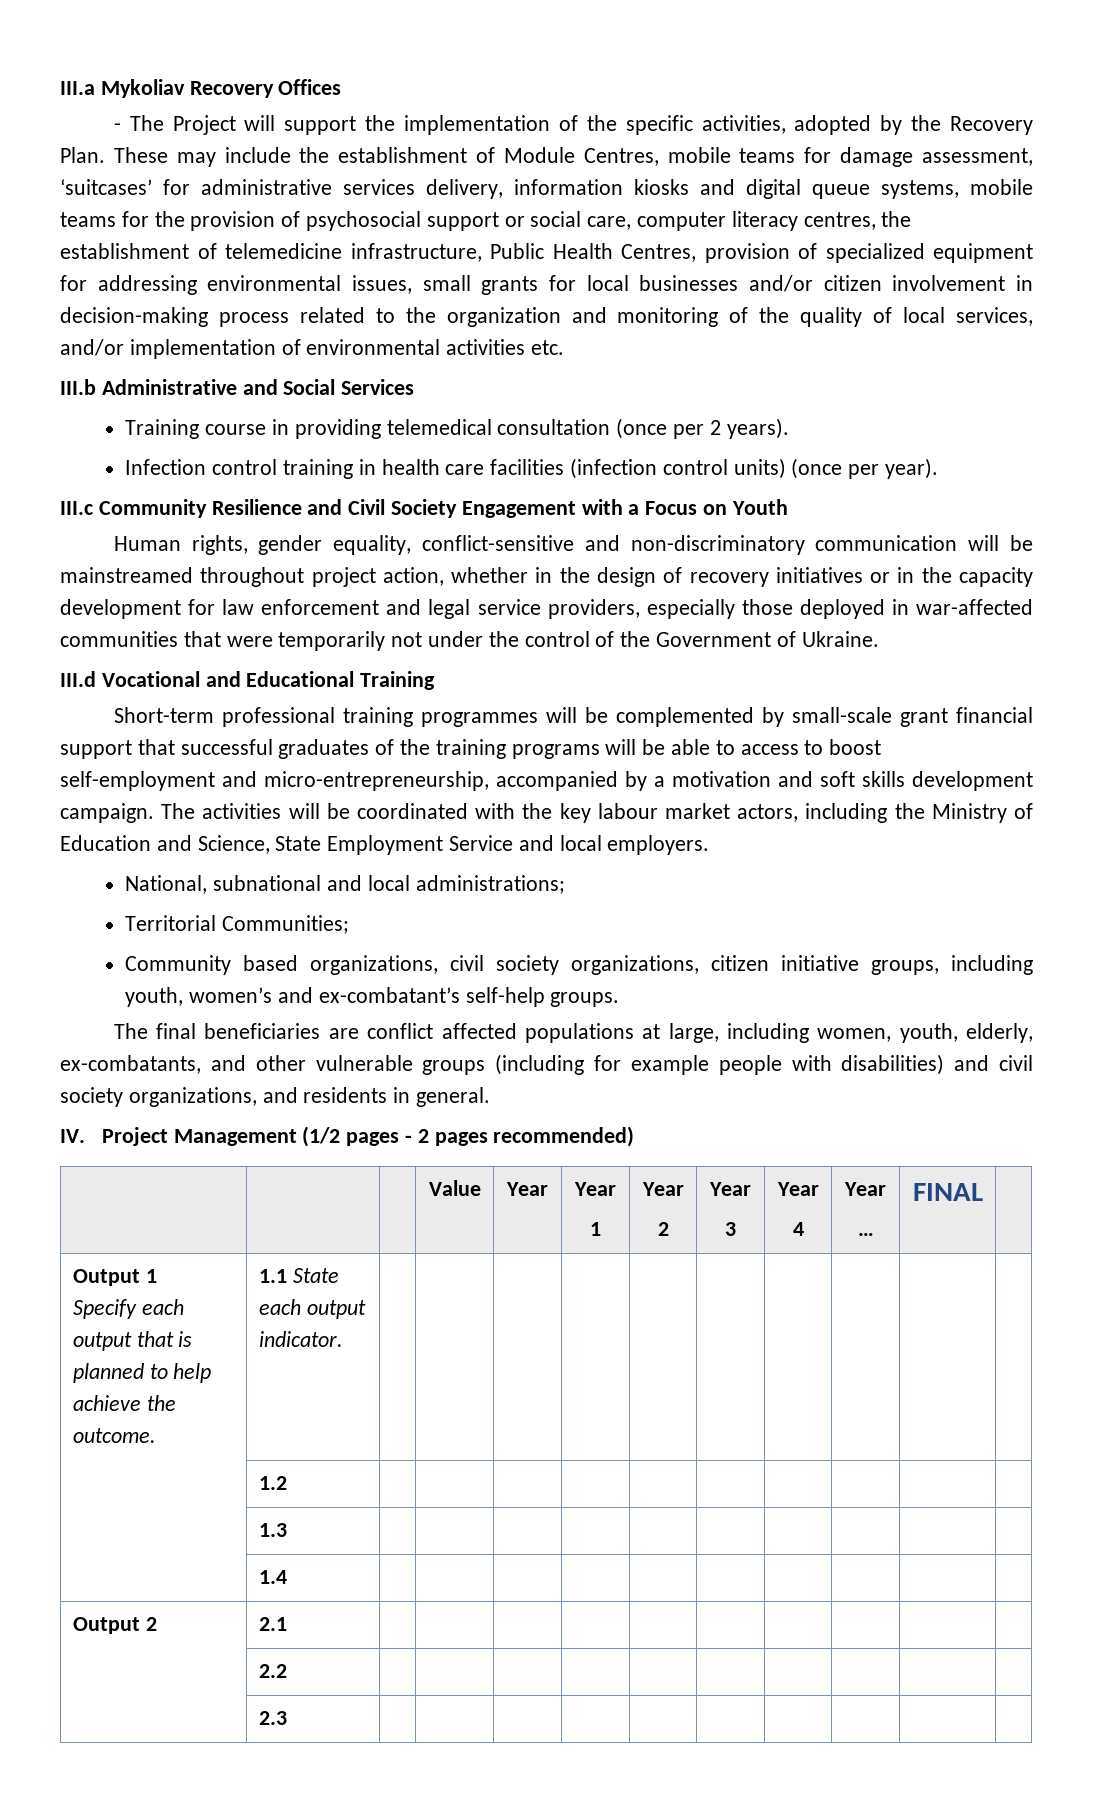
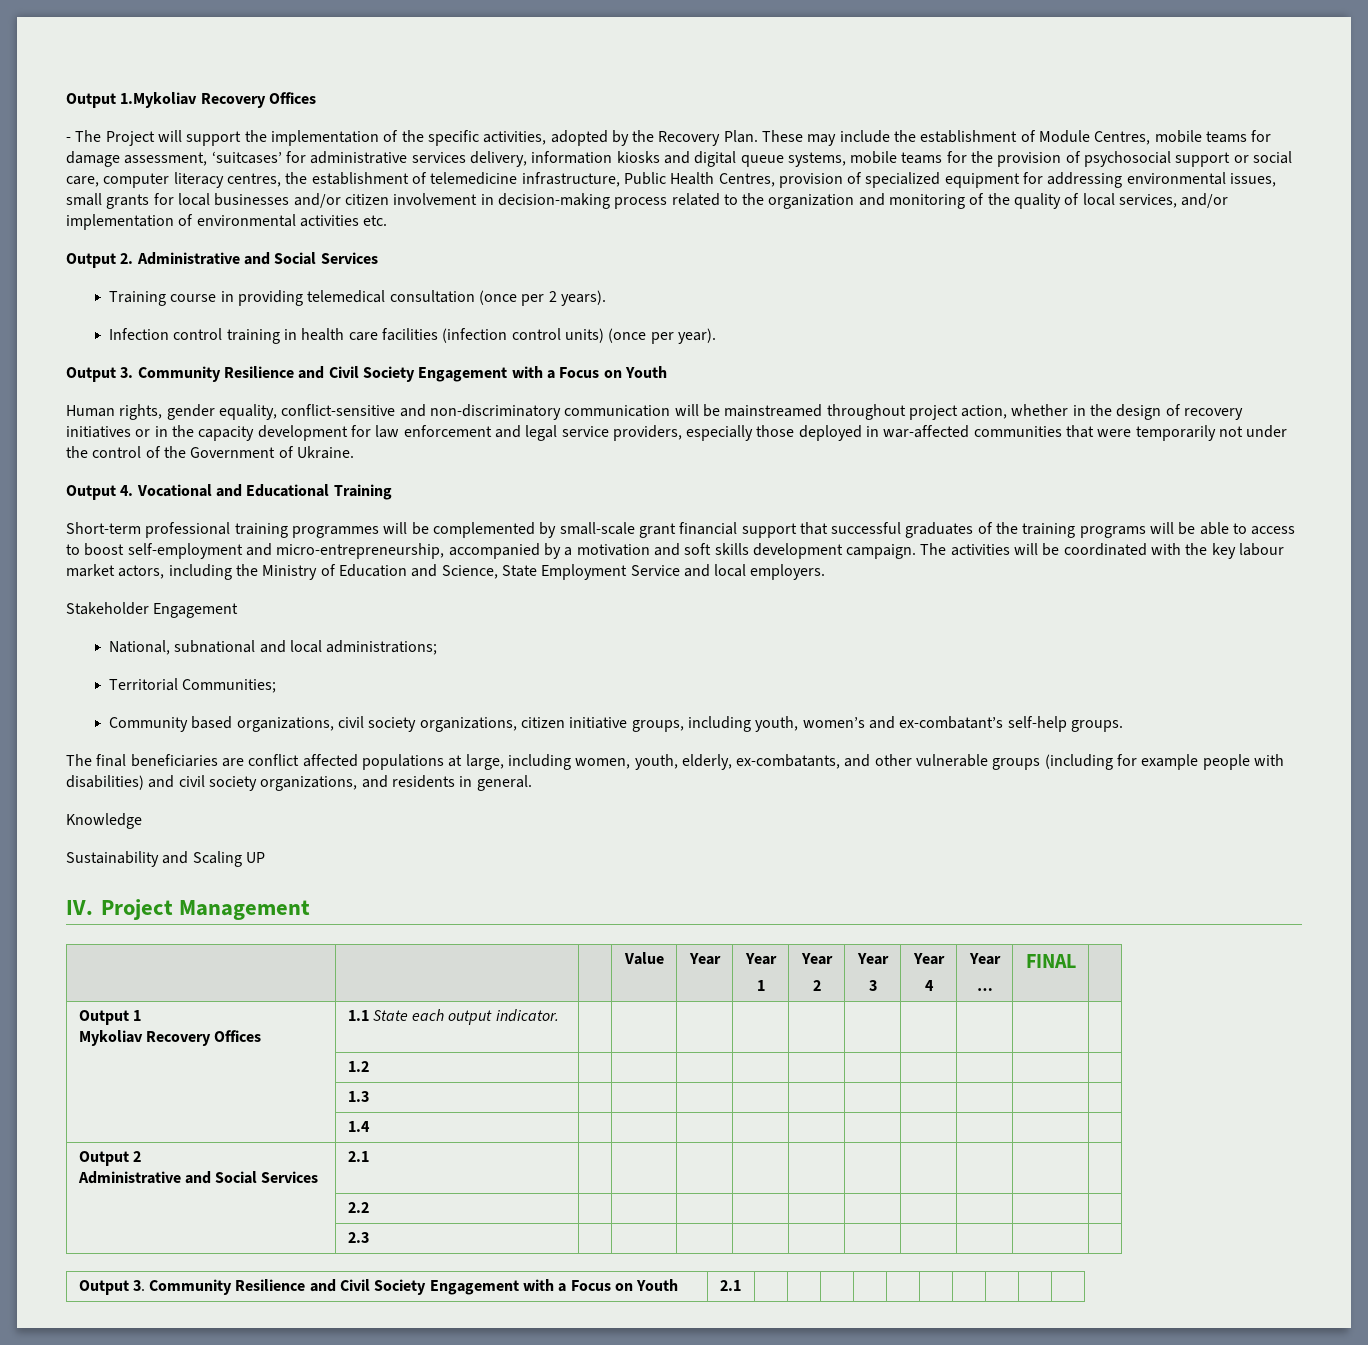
- III.a Mykoliav Recovery Offices
+ Output 1.Mykoliav Recovery Offices
- III.b Administrative and Social Services
+ Output 2. Administrative and Social Services
  Infection control training in health care facilities (infection control units) (once per year).
- III.c Community Resilience and Civil Society Engagement with a Focus on Youth
+ Output 3. Community Resilience and Civil Society Engagement with a Focus on Youth
- III.d Vocational and Educational Training
+ Output 4. Vocational and Educational Training
+ Stakeholder Engagement
- IV. Project Management (1/2 pages - 2 pages recommended)
+ Knowledge
+ Sustainability and Scaling UP
+ IV. Project Management
  Output 1
- Specify each output that is planned to help achieve the outcome. | 1.1 State each output indicator. | | | | | | | | | |
+ Mykoliav Recovery Offices | 1.1 State each output indicator. | | | | | | | | | |
- Output 2 | 2.1 | | | | | | | | | |
+ Output 2
+ Administrative and Social Services | 2.1 | | | | | | | | | |
+ Output 3. Community Resilience and Civil Society Engagement with a Focus on Youth | 2.1 | | | | | | | | | |

